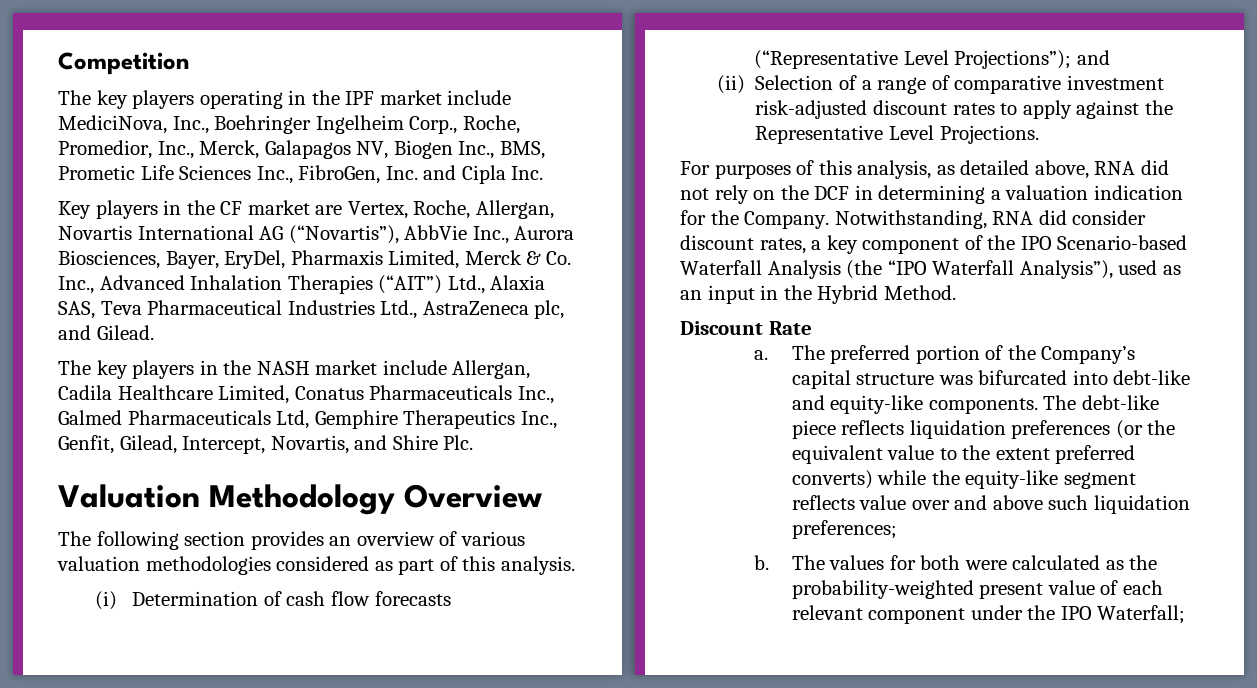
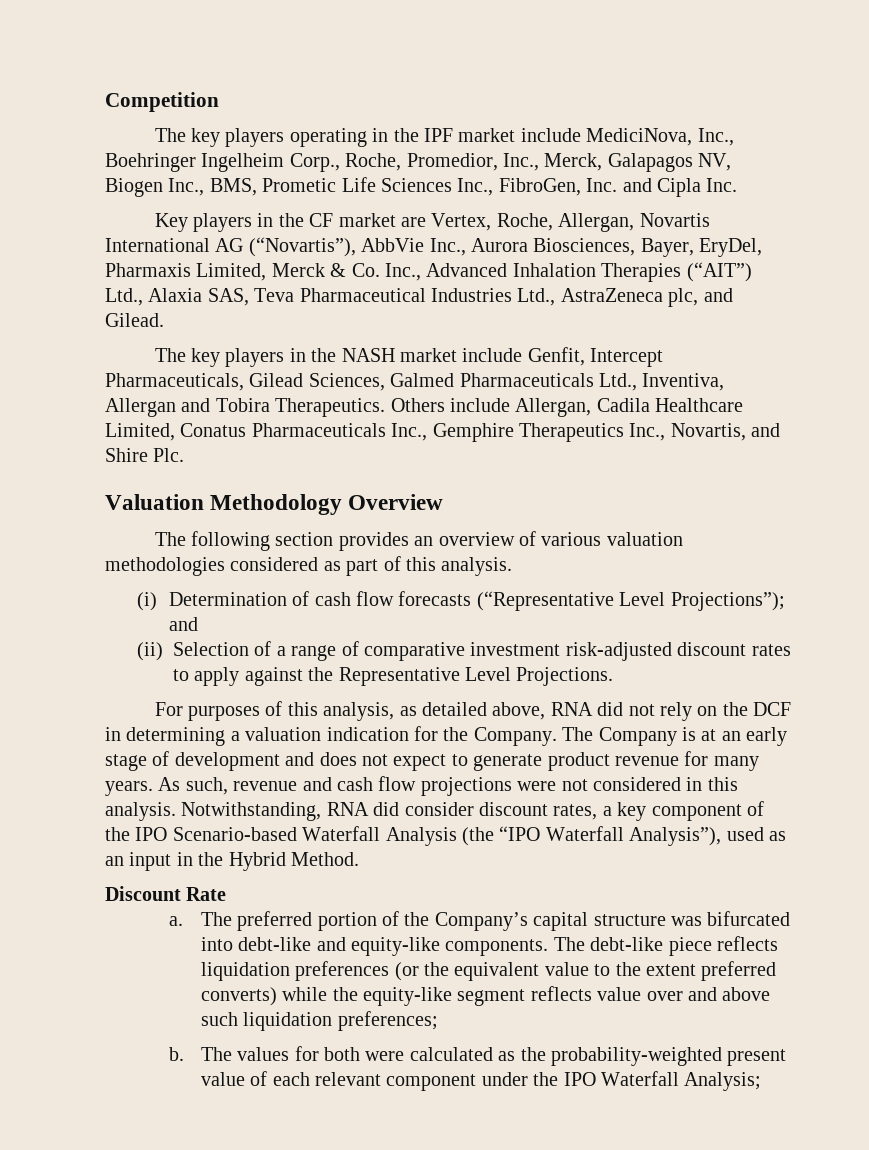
- The key players in the NASH market include Allergan, Cadila Healthcare Limited, Conatus Pharmaceuticals Inc., Galmed Pharmaceuticals Ltd, Gemphire Therapeutics Inc., Genfit, Gilead, Intercept, Novartis, and Shire Plc.
+ The key players in the NASH market include Genfit, Intercept Pharmaceuticals, Gilead Sciences, Galmed Pharmaceuticals Ltd., Inventiva, Allergan and Tobira Therapeutics. Others include Allergan, Cadila Healthcare Limited, Conatus Pharmaceuticals Inc., Gemphire Therapeutics Inc., Novartis, and Shire Plc.
+ The Company is at an early stage of development and does not expect to generate product revenue for many years. As such, revenue and cash flow projections were not considered in this analysis.
- The values for both were calculated as the probability-weighted present value of each relevant component under the IPO Waterfall;
+ The values for both were calculated as the probability-weighted present value of each relevant component under the IPO Waterfall Analysis;

